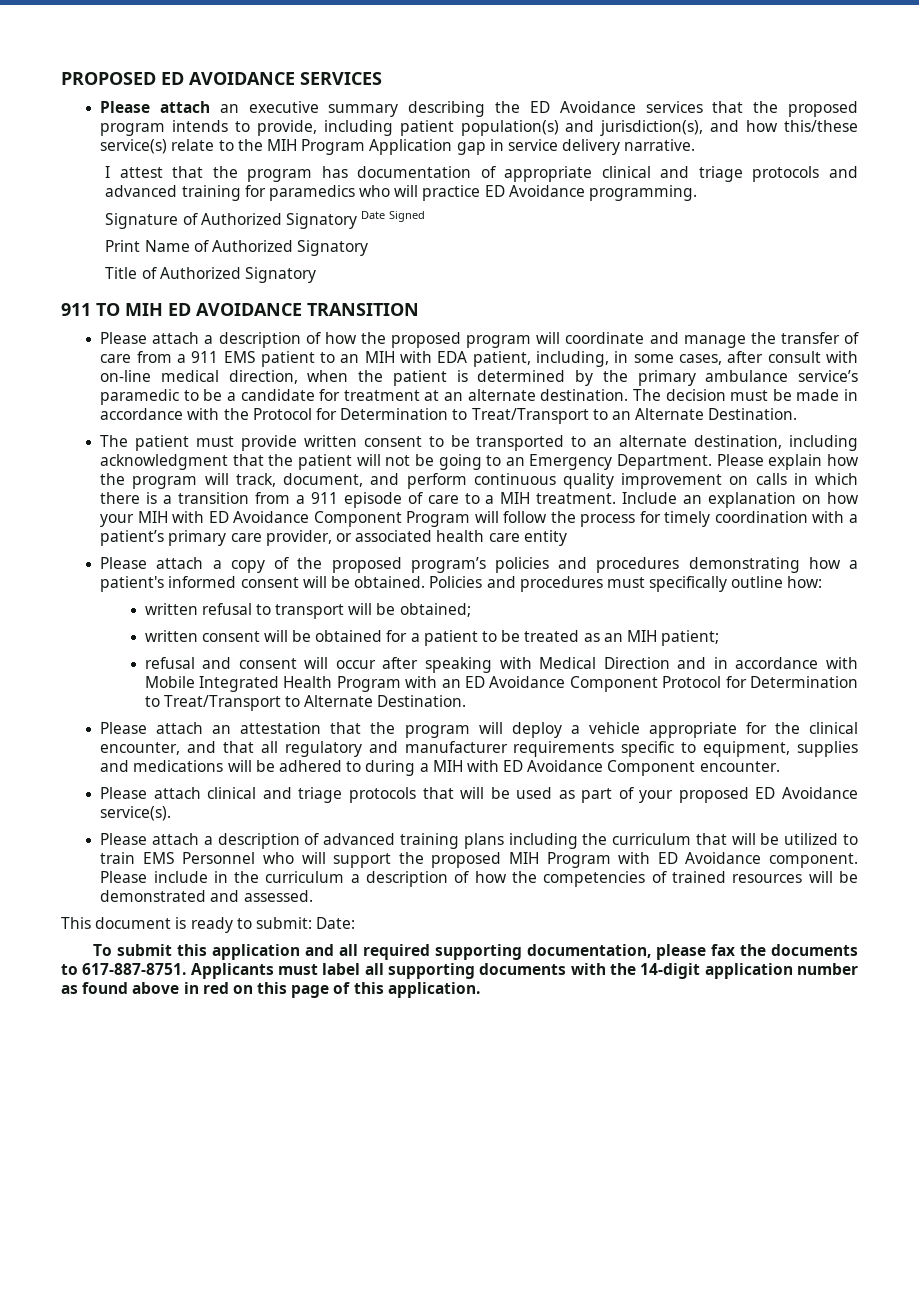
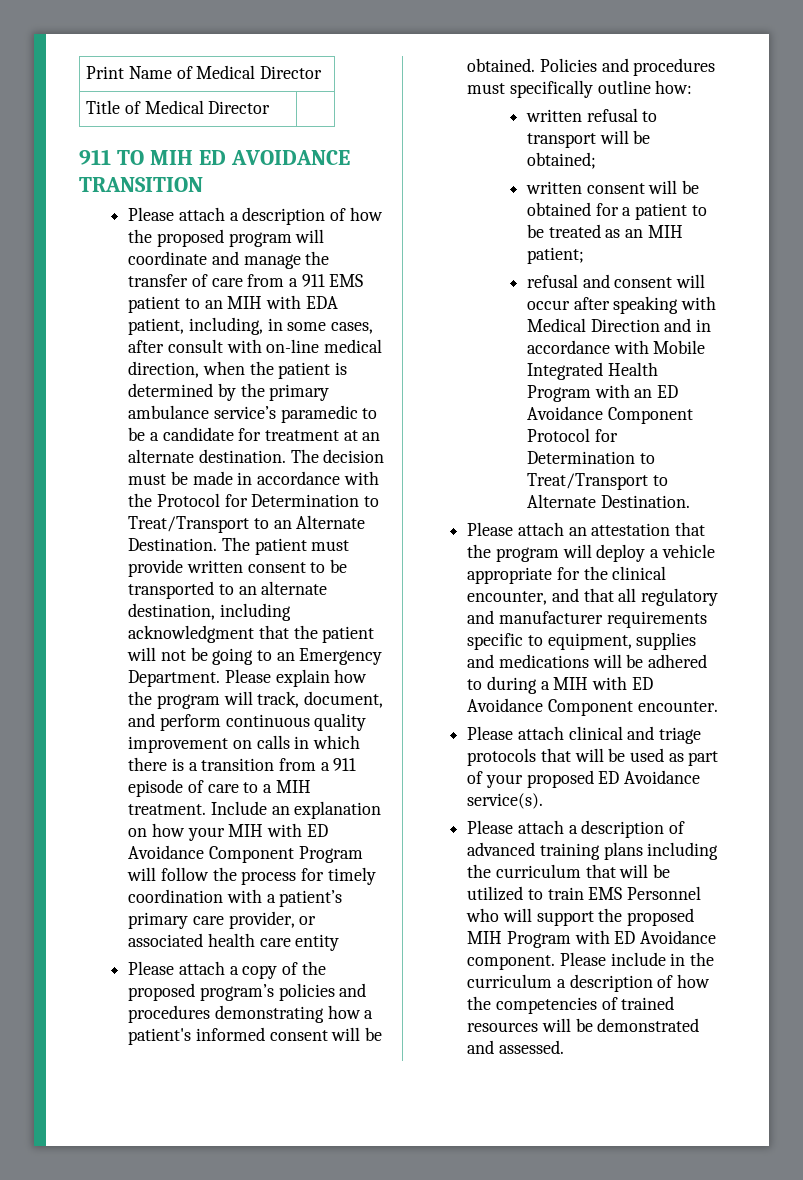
- PROPOSED ED AVOIDANCE SERVICES
- Please attach an executive summary describing the ED Avoidance services that the proposed program intends to provide, including patient population(s) and jurisdiction(s), and how this/these service(s) relate to the MIH Program Application gap in service delivery narrative.
- I attest that the program has documentation of appropriate clinical and triage protocols and advanced training for paramedics who will practice ED Avoidance programming.
- Signature of Authorized Signatory Date Signed
- Print Name of Authorized Signatory
- Title of Authorized Signatory
+ Print Name of Medical Director
+ Title of Medical Director |
- The decision must be made in accordance with the Protocol for Determination to Treat/Transport to an Alternate Destination.
- The patient must provide written consent to be transported to an alternate destination, including acknowledgment that the patient will not be going to an Emergency Department.
+ The decision must be made in accordance with the Protocol for Determination to Treat/Transport to an Alternate Destination. The patient must provide written consent to be transported to an alternate destination, including acknowledgment that the patient will not be going to an Emergency Department.
- This document is ready to submit: Date:
- To submit this application and all required supporting documentation, please fax the documents to 617-887-8751. Applicants must label all supporting documents with the 14-digit application number as found above in red on this page of this application.

